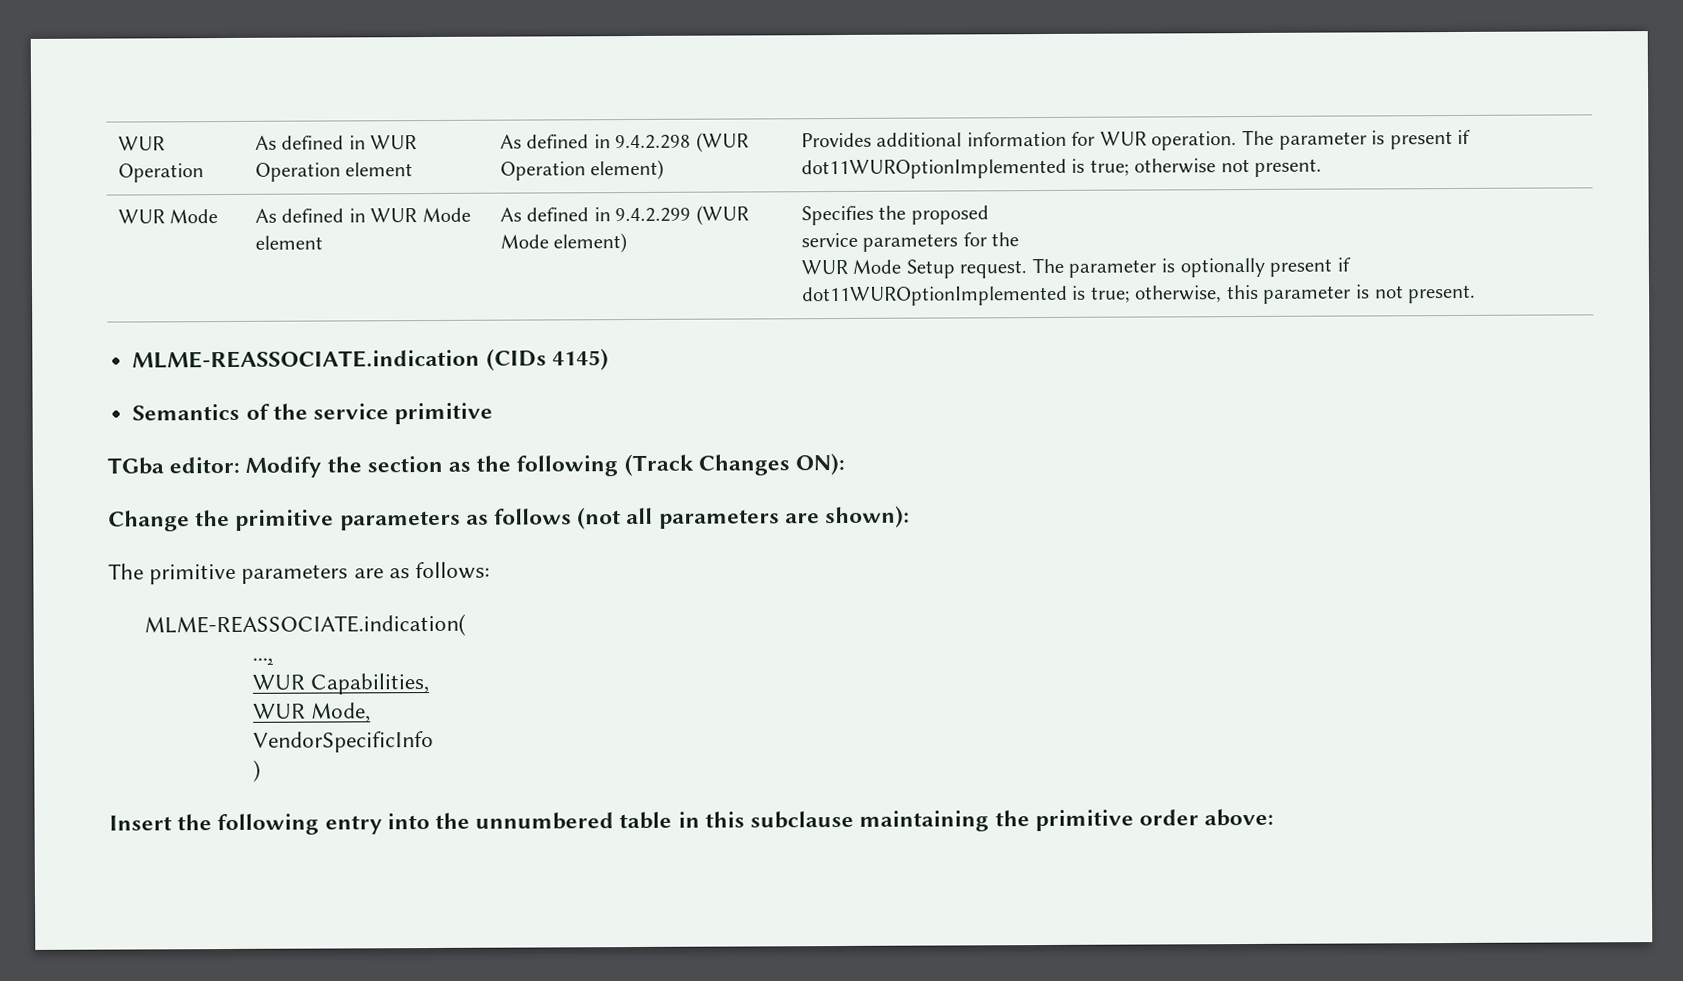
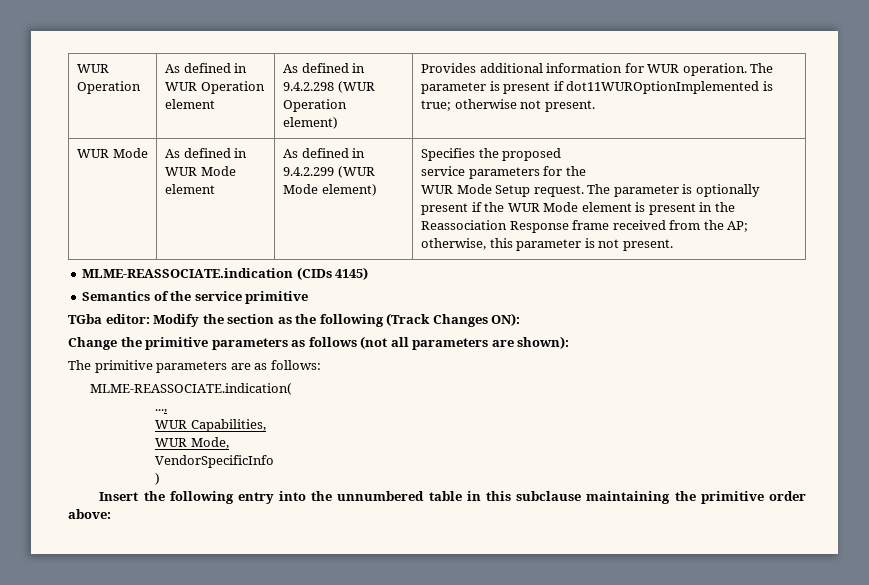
- The parameter is optionally present if dot11WUROptionImplemented is true; otherwise, this parameter is not present.
+ The parameter is optionally present if the WUR Mode element is present in the Reassociation Response frame received from the AP; otherwise, this parameter is not present.

